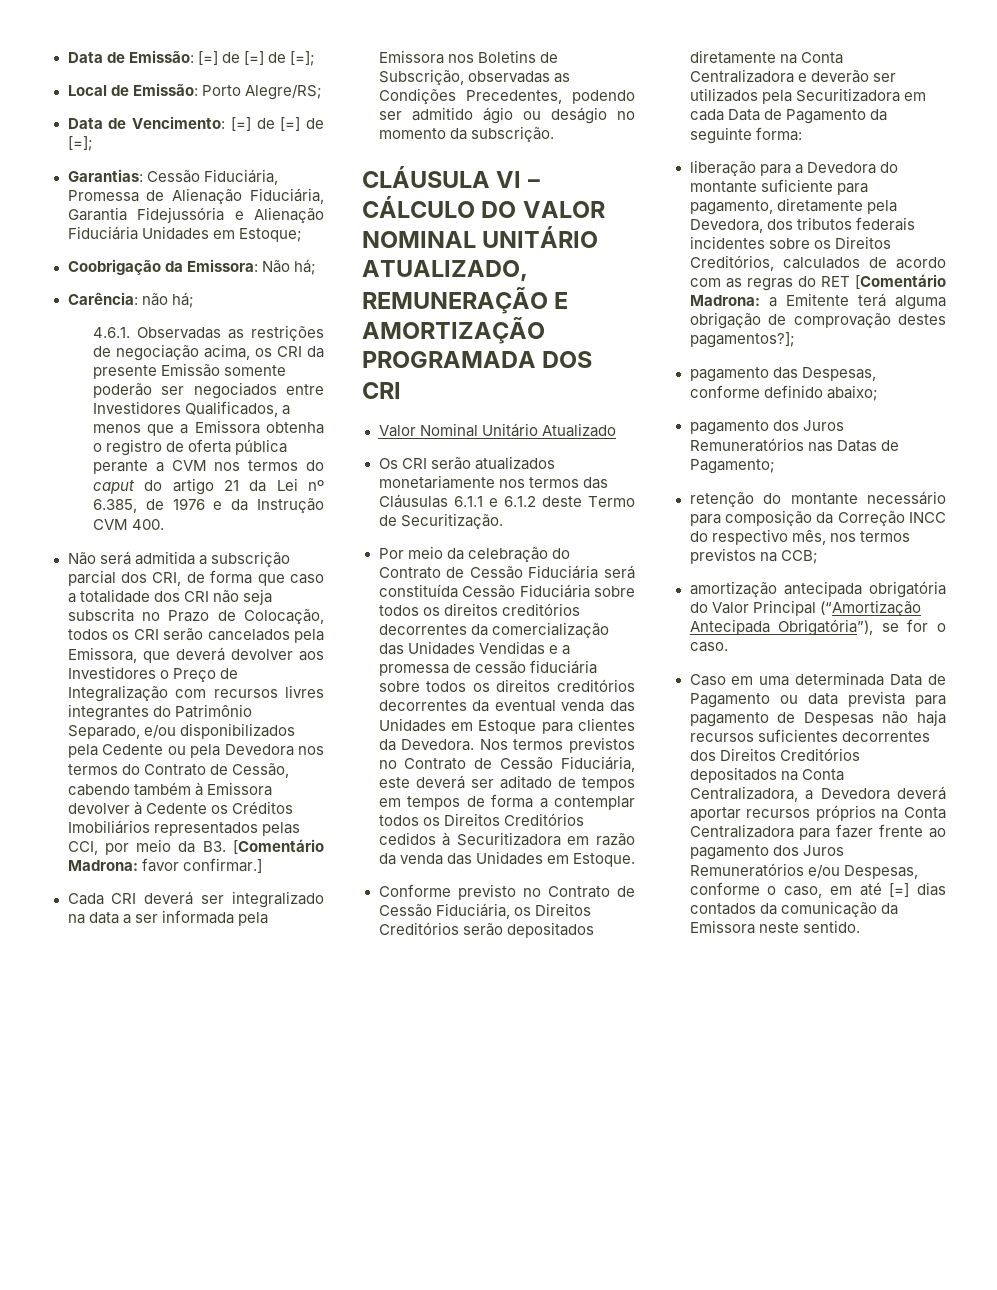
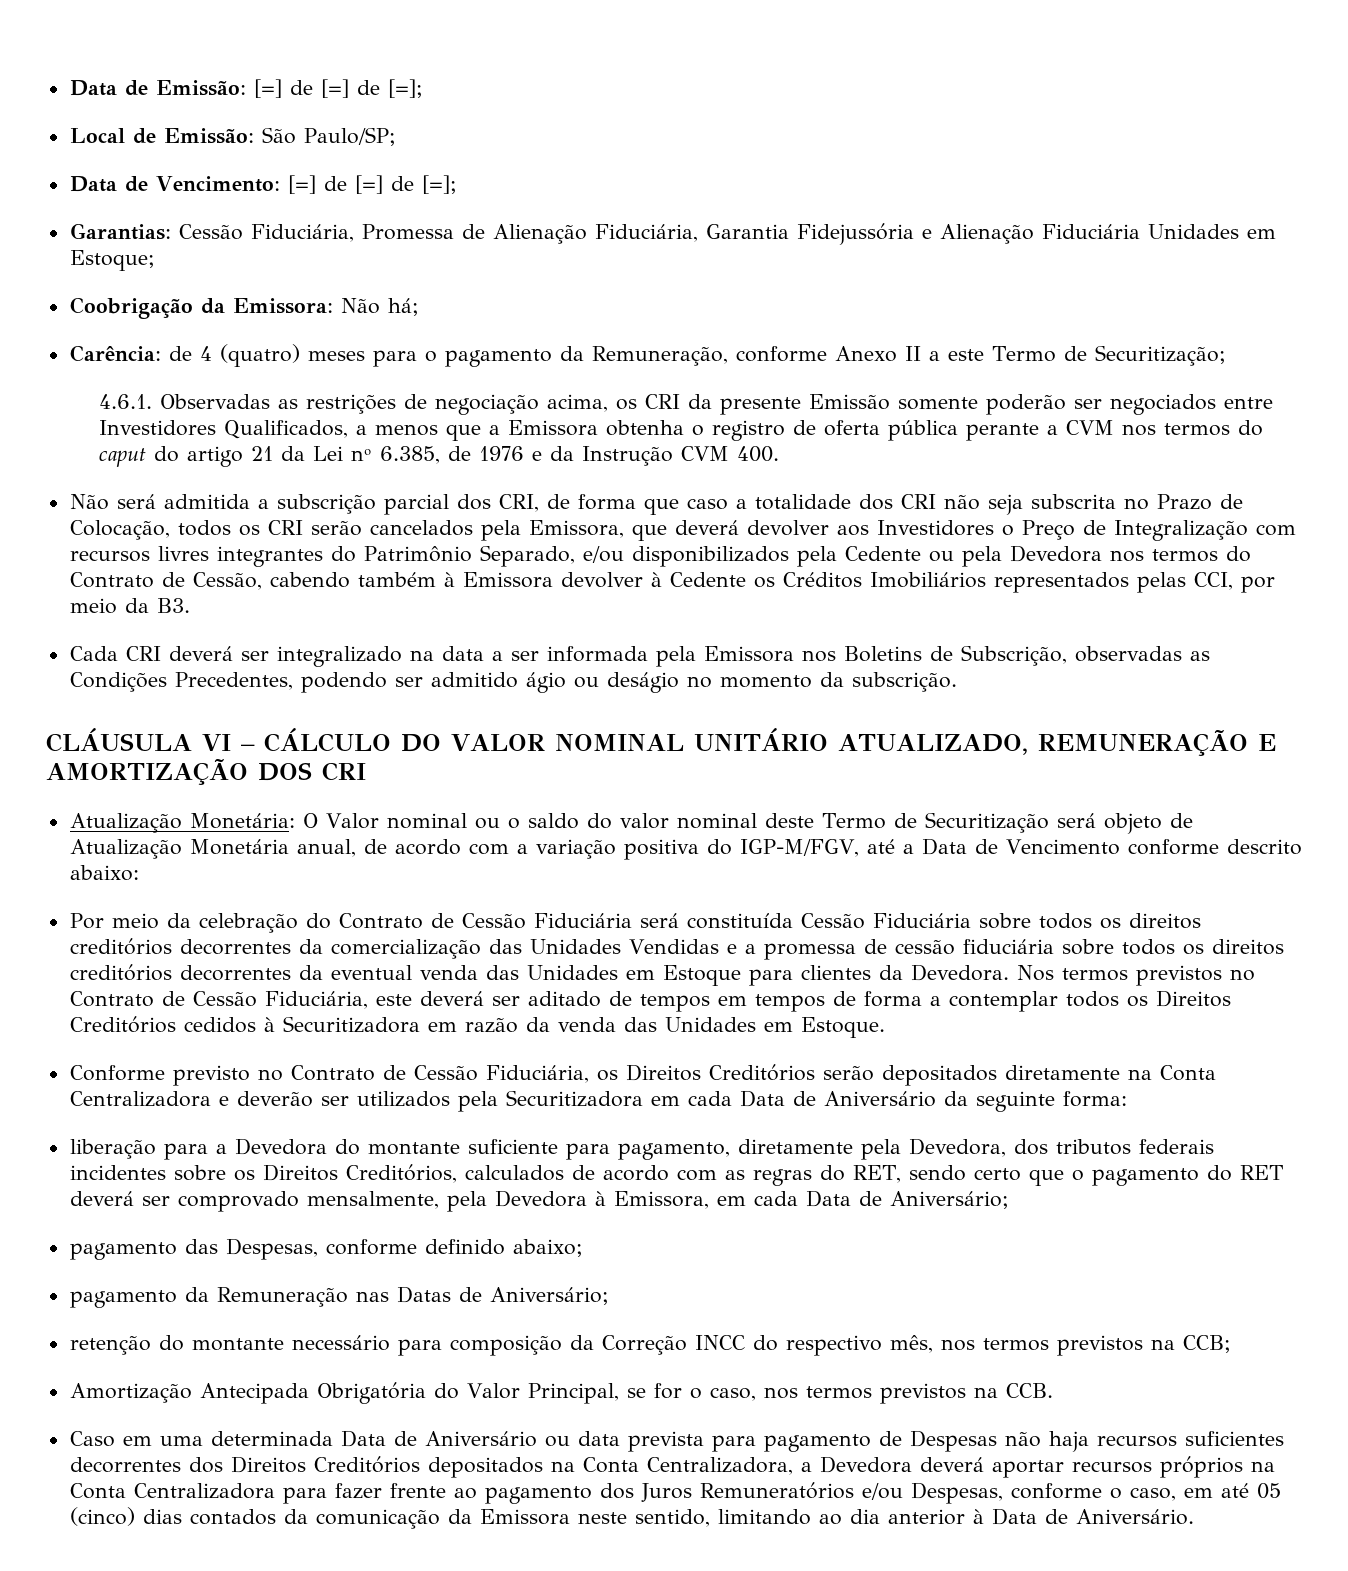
- Local de Emissão: Porto Alegre/RS;
+ Local de Emissão: São Paulo/SP;
- Carência: não há;
+ Carência: de 4 (quatro) meses para o pagamento da Remuneração, conforme Anexo II a este Termo de Securitização;
- Não será admitida a subscrição parcial dos CRI, de forma que caso a totalidade dos CRI não seja subscrita no Prazo de Colocação, todos os CRI serão cancelados pela Emissora, que deverá devolver aos Investidores o Preço de Integralização com recursos livres integrantes do Patrimônio Separado, e/ou disponibilizados pela Cedente ou pela Devedora nos termos do Contrato de Cessão, cabendo também à Emissora devolver à Cedente os Créditos Imobiliários representados pelas CCI, por meio da B3. [Comentário Madrona: favor confirmar.]
+ Não será admitida a subscrição parcial dos CRI, de forma que caso a totalidade dos CRI não seja subscrita no Prazo de Colocação, todos os CRI serão cancelados pela Emissora, que deverá devolver aos Investidores o Preço de Integralização com recursos livres integrantes do Patrimônio Separado, e/ou disponibilizados pela Cedente ou pela Devedora nos termos do Contrato de Cessão, cabendo também à Emissora devolver à Cedente os Créditos Imobiliários representados pelas CCI, por meio da B3.
- CLÁUSULA VI – CÁLCULO DO VALOR NOMINAL UNITÁRIO ATUALIZADO, REMUNERAÇÃO E AMORTIZAÇÃO PROGRAMADA DOS CRI
+ CLÁUSULA VI – CÁLCULO DO VALOR NOMINAL UNITÁRIO ATUALIZADO, REMUNERAÇÃO E AMORTIZAÇÃO DOS CRI
- Valor Nominal Unitário Atualizado
- Os CRI serão atualizados monetariamente nos termos das Cláusulas 6.1.1 e 6.1.2 deste Termo de Securitização.
+ Atualização Monetária: O Valor nominal ou o saldo do valor nominal deste Termo de Securitização será objeto de Atualização Monetária anual, de acordo com a variação positiva do IGP-M/FGV, até a Data de Vencimento conforme descrito abaixo:
- Conforme previsto no Contrato de Cessão Fiduciária, os Direitos Creditórios serão depositados diretamente na Conta Centralizadora e deverão ser utilizados pela Securitizadora em cada Data de Pagamento da seguinte forma:
+ Conforme previsto no Contrato de Cessão Fiduciária, os Direitos Creditórios serão depositados diretamente na Conta Centralizadora e deverão ser utilizados pela Securitizadora em cada Data de Aniversário da seguinte forma:
- liberação para a Devedora do montante suficiente para pagamento, diretamente pela Devedora, dos tributos federais incidentes sobre os Direitos Creditórios, calculados de acordo com as regras do RET [Comentário Madrona: a Emitente terá alguma obrigação de comprovação destes pagamentos?];
+ liberação para a Devedora do montante suficiente para pagamento, diretamente pela Devedora, dos tributos federais incidentes sobre os Direitos Creditórios, calculados de acordo com as regras do RET, sendo certo que o pagamento do RET deverá ser comprovado mensalmente, pela Devedora à Emissora, em cada Data de Aniversário;
- pagamento dos Juros Remuneratórios nas Datas de Pagamento;
+ pagamento da Remuneração nas Datas de Aniversário;
- amortização antecipada obrigatória do Valor Principal (“Amortização Antecipada Obrigatória”), se for o caso.
+ Amortização Antecipada Obrigatória do Valor Principal, se for o caso, nos termos previstos na CCB.
- Caso em uma determinada Data de Pagamento ou data prevista para pagamento de Despesas não haja recursos suficientes decorrentes dos Direitos Creditórios depositados na Conta Centralizadora, a Devedora deverá aportar recursos próprios na Conta Centralizadora para fazer frente ao pagamento dos Juros Remuneratórios e/ou Despesas, conforme o caso, em até [=] dias contados da comunicação da Emissora neste sentido.
+ Caso em uma determinada Data de Aniversário ou data prevista para pagamento de Despesas não haja recursos suficientes decorrentes dos Direitos Creditórios depositados na Conta Centralizadora, a Devedora deverá aportar recursos próprios na Conta Centralizadora para fazer frente ao pagamento dos Juros Remuneratórios e/ou Despesas, conforme o caso, em até 05 (cinco) dias contados da comunicação da Emissora neste sentido, limitando ao dia anterior à Data de Aniversário.

